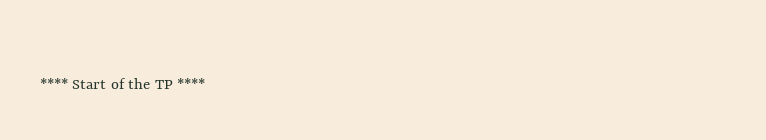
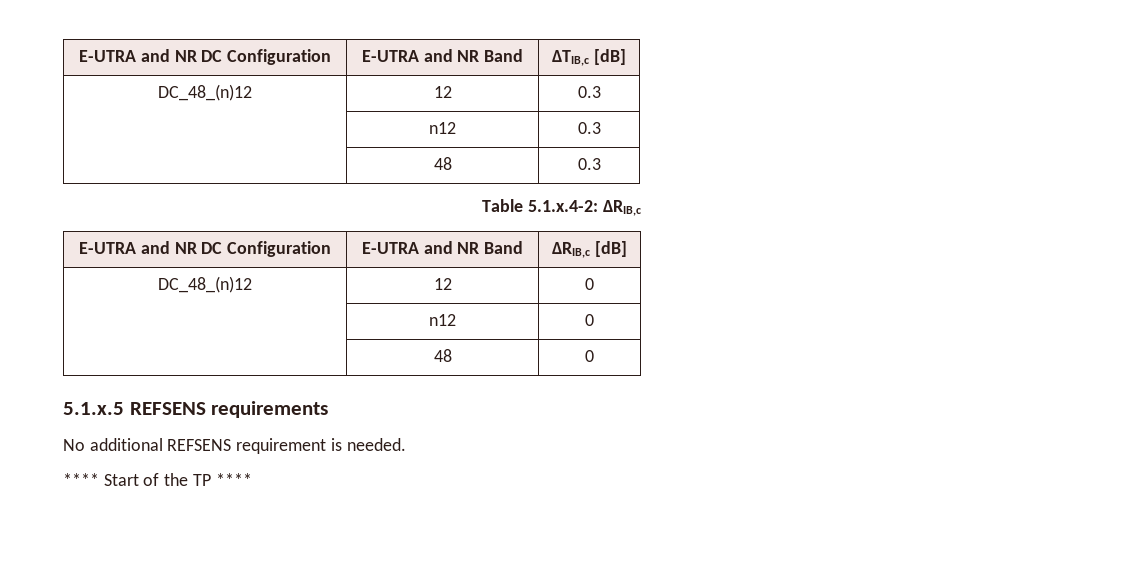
+ E-UTRA and NR DC Configuration | E-UTRA and NR Band | ΔTIB,c [dB]
+ DC_48_(n)12 | 12 | 0.3
+ | n12 | 0.3
+ | 48 | 0.3
+ Table 5.1.x.4-2: ΔRIB,c
+ E-UTRA and NR DC Configuration | E-UTRA and NR Band | ΔRIB,c [dB]
+ DC_48_(n)12 | 12 | 0
+ | n12 | 0
+ | 48 | 0
+ 5.1.x.5 REFSENS requirements
+ No additional REFSENS requirement is needed.

